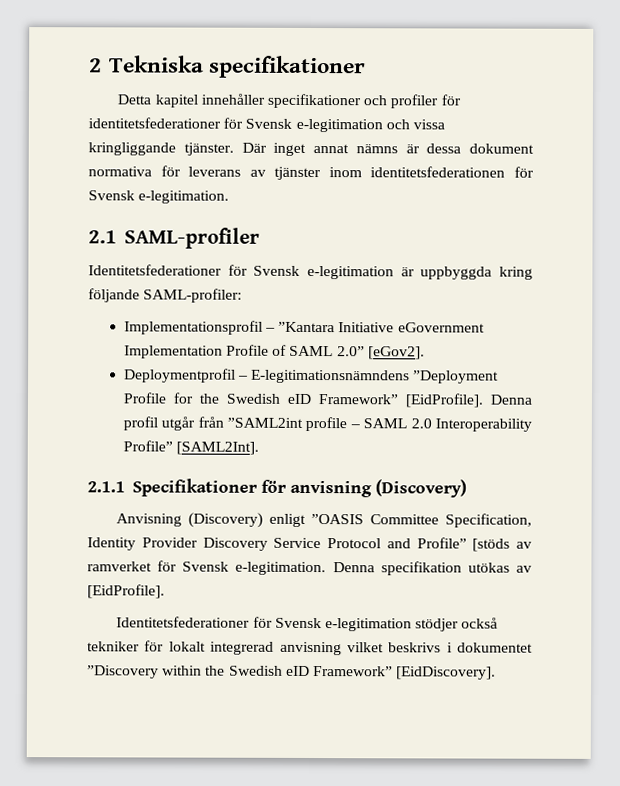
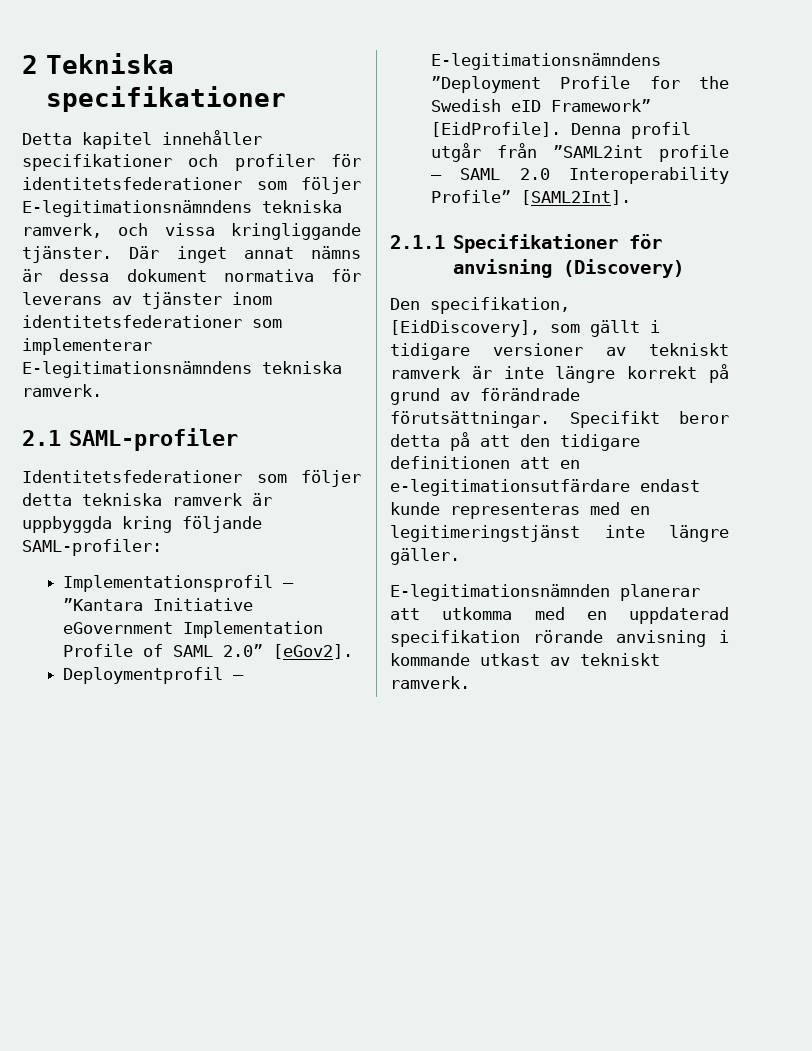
- Detta kapitel innehåller specifikationer och profiler för identitetsfederationer för Svensk e-legitimation och vissa kringliggande tjänster.
+ Detta kapitel innehåller specifikationer och profiler för identitetsfederationer som följer E-legitimationsnämndens tekniska ramverk, och vissa kringliggande tjänster.
- Där inget annat nämns är dessa dokument normativa för leverans av tjänster inom identitetsfederationen för Svensk e-legitimation.
+ Där inget annat nämns är dessa dokument normativa för leverans av tjänster inom identitetsfederationer som implementerar E-legitimationsnämndens tekniska ramverk.
  2.1 SAML-profiler
- Identitetsfederationer för Svensk e-legitimation är uppbyggda kring följande SAML-profiler:
+ Identitetsfederationer som följer detta tekniska ramverk är uppbyggda kring följande SAML-profiler:
- Anvisning (Discovery) enligt ”OASIS Committee Specification, Identity Provider Discovery Service Protocol and Profile” [stöds av ramverket för Svensk e-legitimation. Denna specifikation utökas av [EidProfile].
- Identitetsfederationer för Svensk e-legitimation stödjer också tekniker för lokalt integrerad anvisning vilket beskrivs i dokumentet ”Discovery within the Swedish eID Framework” [EidDiscovery].
+ Den specifikation, [EidDiscovery], som gällt i tidigare versioner av tekniskt ramverk är inte längre korrekt på grund av förändrade förutsättningar. Specifikt beror detta på att den tidigare definitionen att en e-legitimationsutfärdare endast kunde representeras med en legitimeringstjänst inte längre gäller.
+ E-legitimationsnämnden planerar att utkomma med en uppdaterad specifikation rörande anvisning i kommande utkast av tekniskt ramverk.

